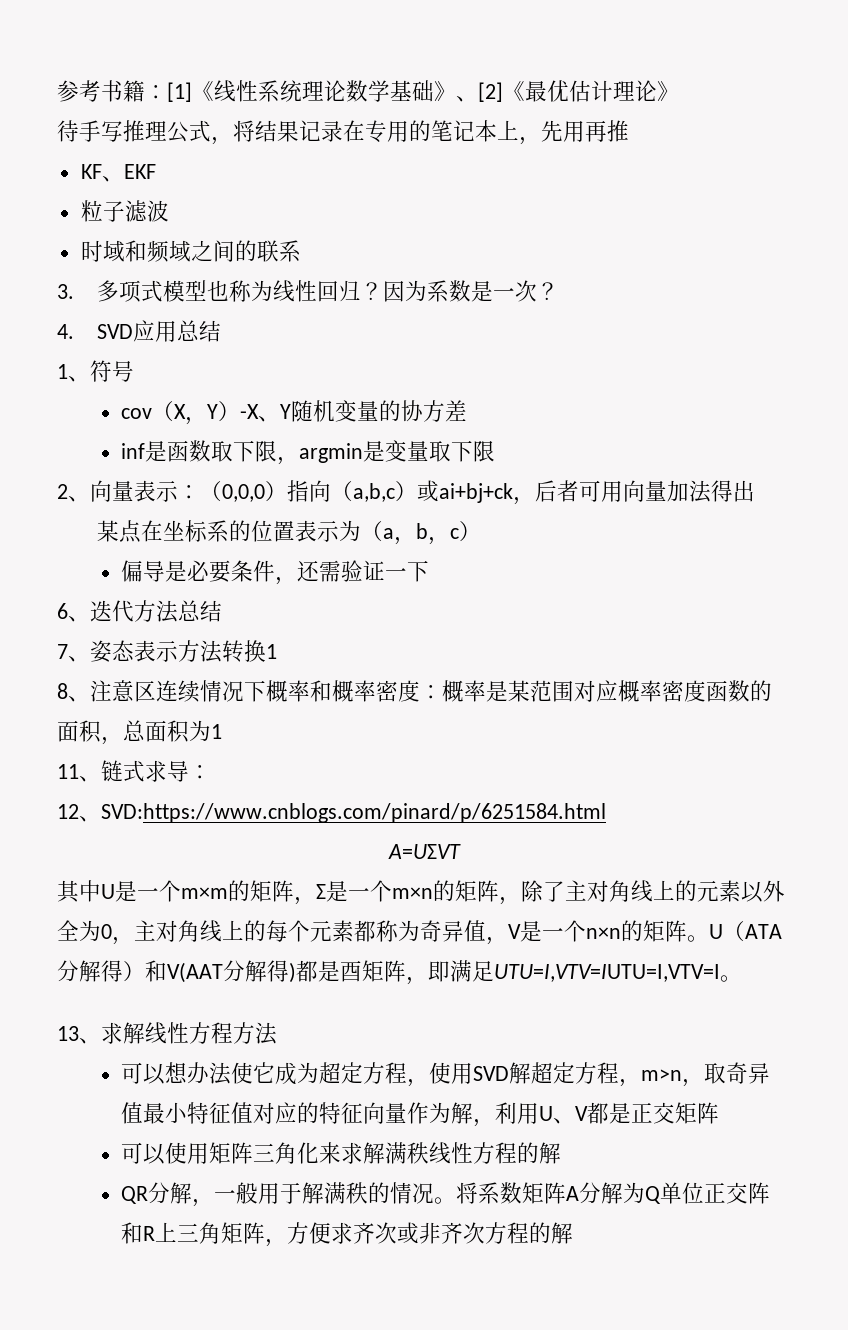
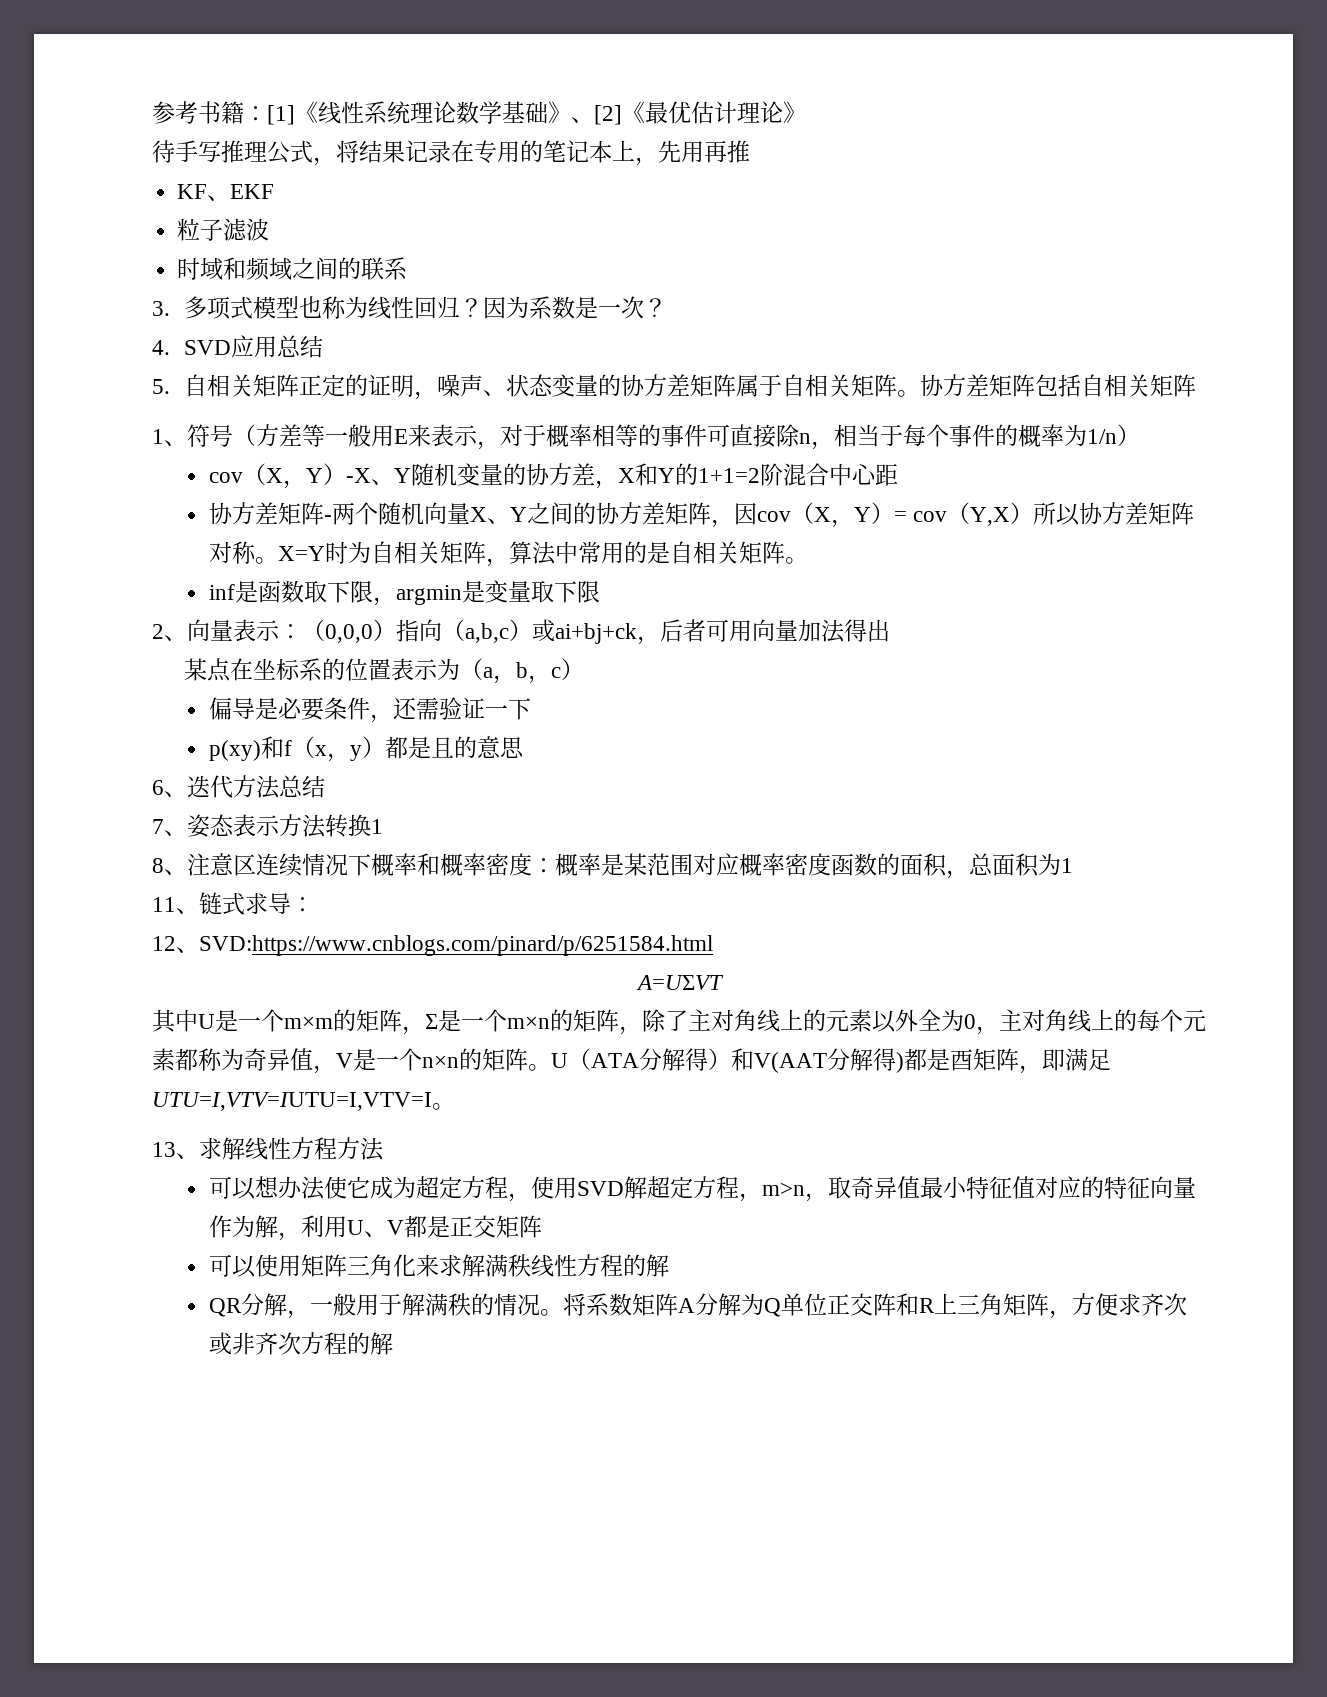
- 1、符号
+ 5.自相关矩阵正定的证明，噪声、状态变量的协方差矩阵属于自相关矩阵。协方差矩阵包括自相关矩阵
+ 1、符号（方差等一般用E来表示，对于概率相等的事件可直接除n，相当于每个事件的概率为1/n）
- cov（X，Y）-X、Y随机变量的协方差
+ cov（X，Y）-X、Y随机变量的协方差，X和Y的1+1=2阶混合中心距
+ 协方差矩阵-两个随机向量X、Y之间的协方差矩阵，因cov（X，Y）= cov（Y,X）所以协方差矩阵对称。X=Y时为自相关矩阵，算法中常用的是自相关矩阵。
+ p(xy)和f（x，y）都是且的意思

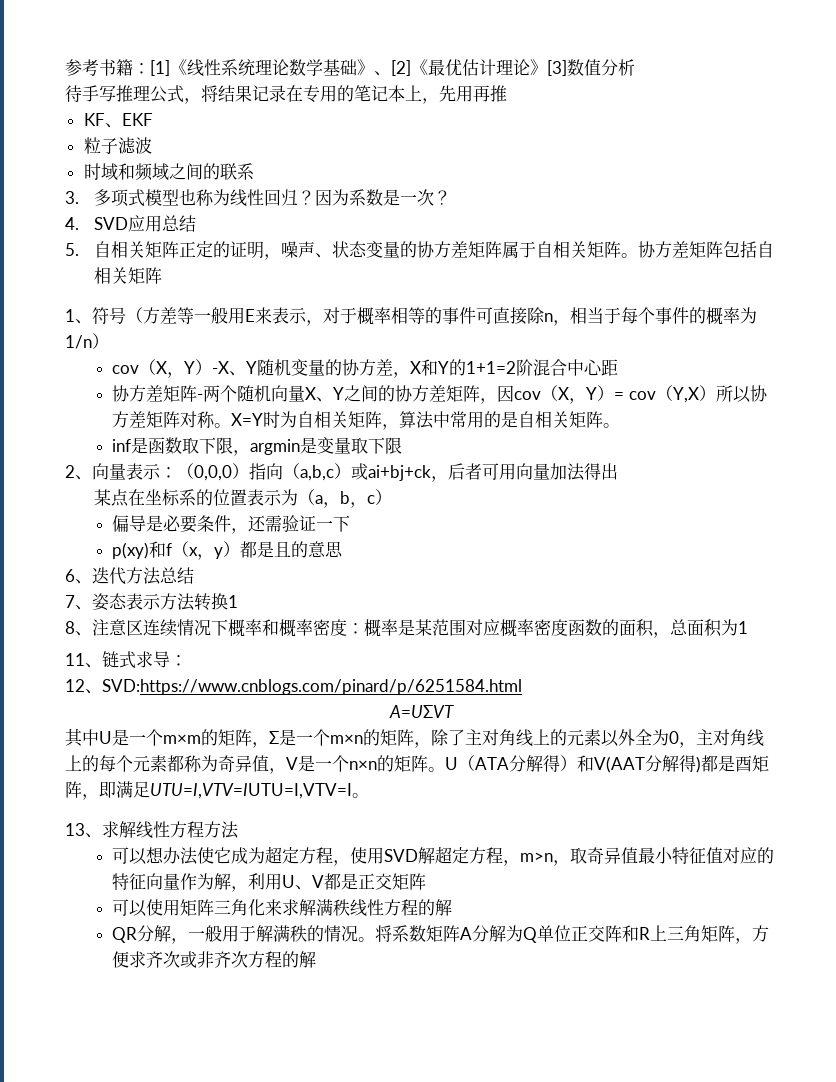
- 参考书籍：[1]《线性系统理论数学基础》、[2]《最优估计理论》
+ 参考书籍：[1]《线性系统理论数学基础》、[2]《最优估计理论》[3]数值分析

